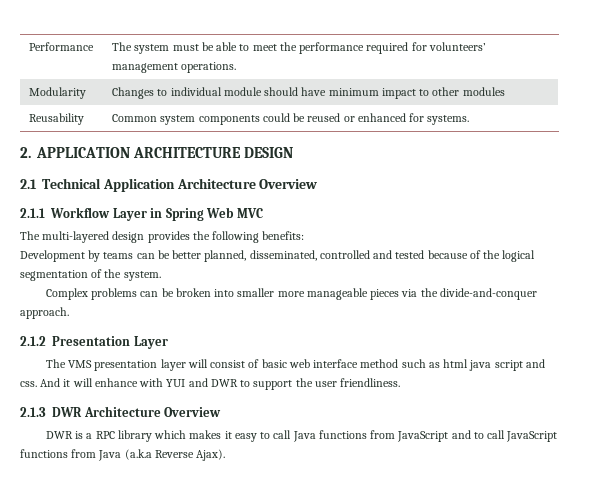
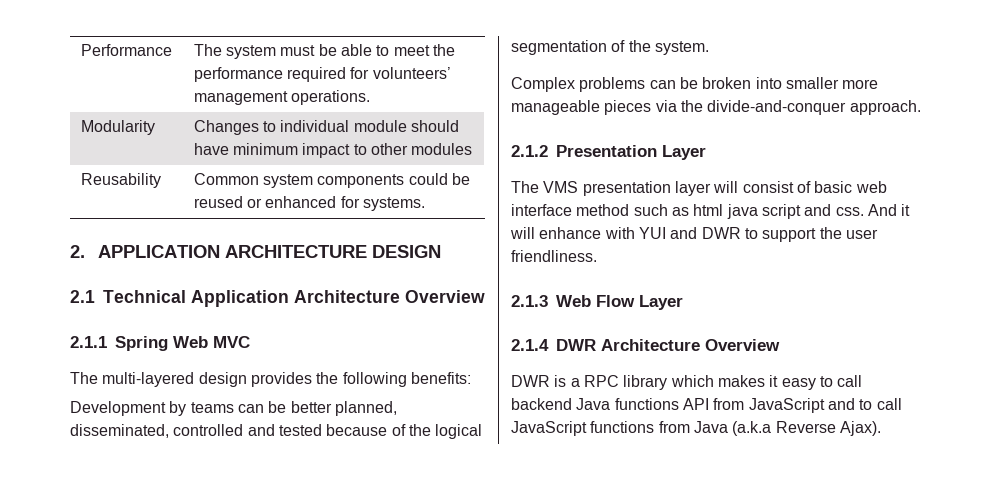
- 2.1.1 Workflow Layer in Spring Web MVC
+ 2.1.1 Spring Web MVC
- 2.1.3 DWR Architecture Overview
+ 2.1.3 Web Flow Layer
+ 2.1.4 DWR Architecture Overview
- DWR is a RPC library which makes it easy to call Java functions from JavaScript and to call JavaScript functions from Java (a.k.a Reverse Ajax).
+ DWR is a RPC library which makes it easy to call backend Java functions API from JavaScript and to call JavaScript functions from Java (a.k.a Reverse Ajax).

